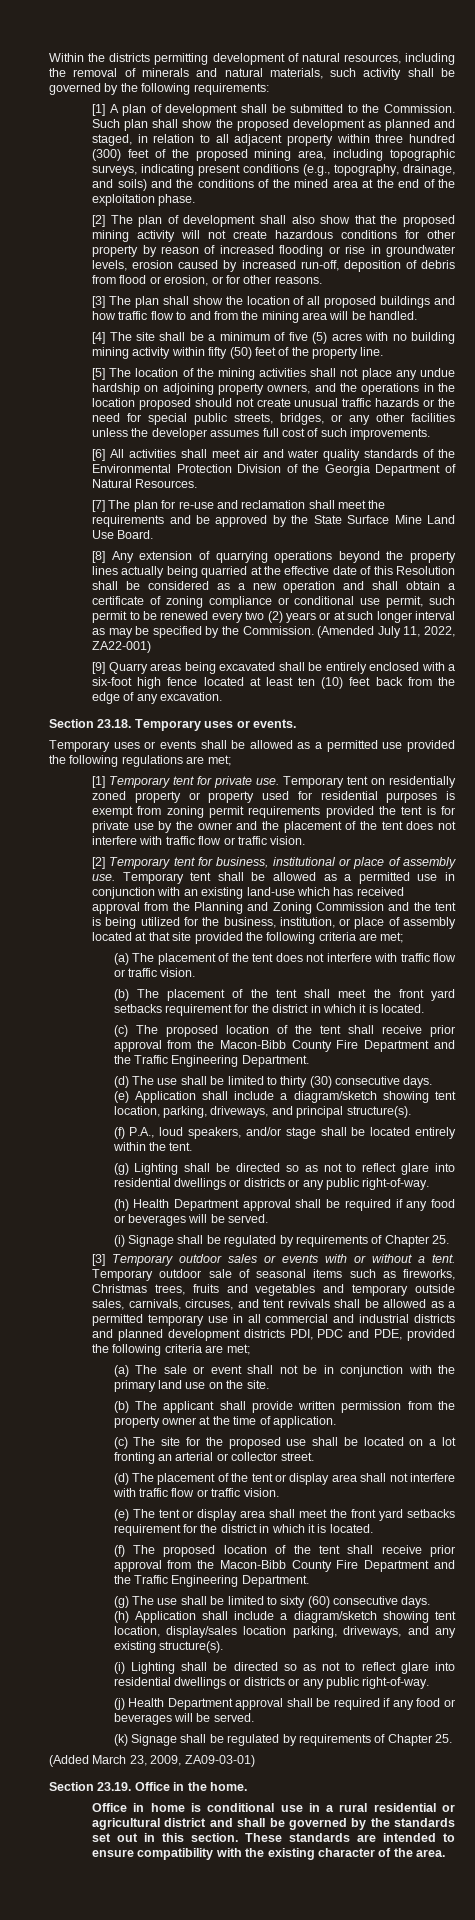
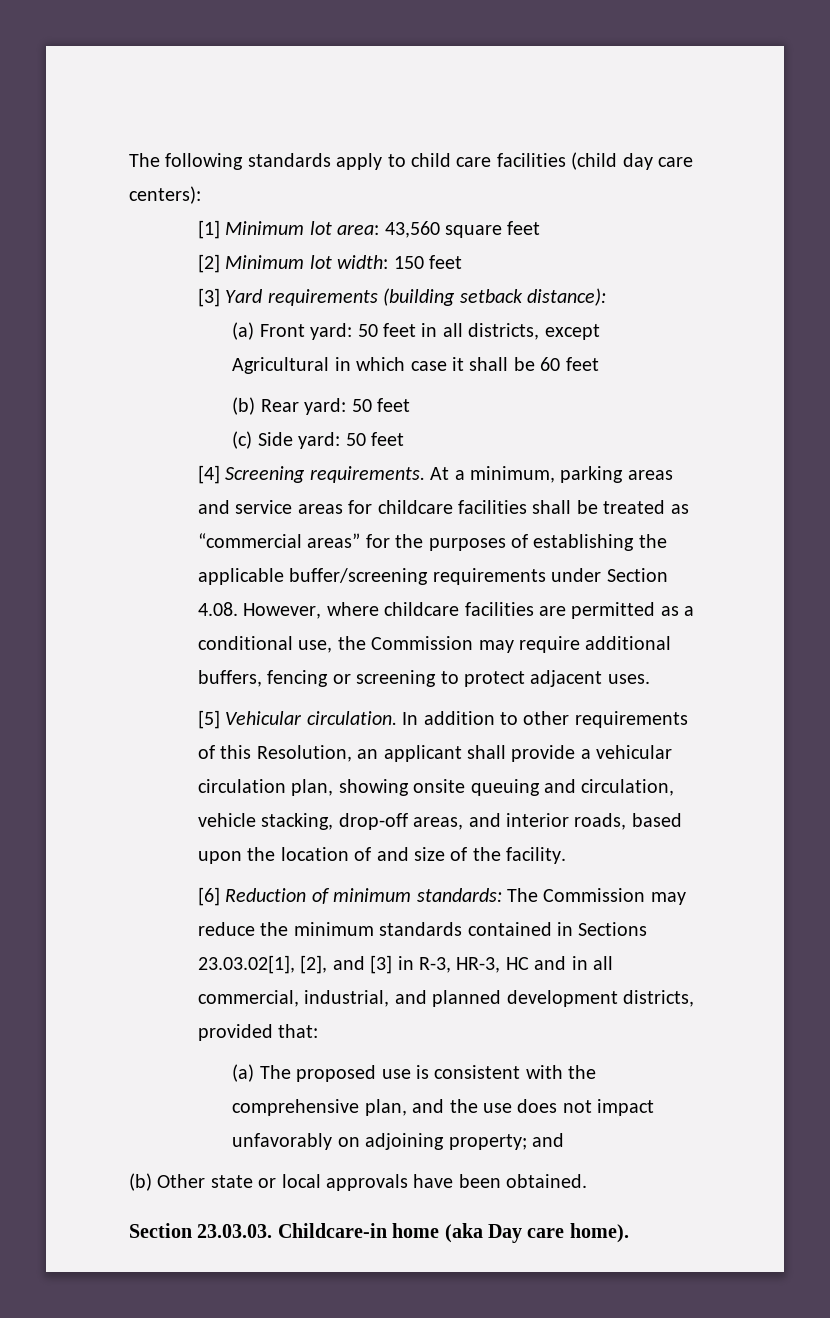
- Within the districts permitting development of natural resources, including the removal of minerals and natural materials, such activity shall be governed by the following requirements:
- [1] A plan of development shall be submitted to the Commission. Such plan shall show the proposed development as planned and staged, in relation to all adjacent property within three hundred (300) feet of the proposed mining area, including topographic surveys, indicating present conditions (e.g., topography, drainage, and soils) and the conditions of the mined area at the end of the exploitation phase.
- [2] The plan of development shall also show that the proposed mining activity will not create hazardous conditions for other property by reason of increased flooding or rise in groundwater levels, erosion caused by increased run-off, deposition of debris from flood or erosion, or for other reasons.
- [3] The plan shall show the location of all proposed buildings and how traffic flow to and from the mining area will be handled.
- [4] The site shall be a minimum of five (5) acres with no building mining activity within fifty (50) feet of the property line.
- [5] The location of the mining activities shall not place any undue hardship on adjoining property owners, and the operations in the location proposed should not create unusual traffic hazards or the need for special public streets, bridges, or any other facilities unless the developer assumes full cost of such improvements.
- [6] All activities shall meet air and water quality standards of the Environmental Protection Division of the Georgia Department of Natural Resources.
- [7] The plan for re-use and reclamation shall meet the requirements and be approved by the State Surface Mine Land Use Board.
- [8] Any extension of quarrying operations beyond the property lines actually being quarried at the effective date of this Resolution shall be considered as a new operation and shall obtain a certificate of zoning compliance or conditional use permit, such permit to be renewed every two (2) years or at such longer interval as may be specified by the Commission. (Amended July 11, 2022, ZA22-001)
- [9] Quarry areas being excavated shall be entirely enclosed with a six-foot high fence located at least ten (10) feet back from the edge of any excavation.
- Section 23.18. Temporary uses or events.
- Temporary uses or events shall be allowed as a permitted use provided the following regulations are met;
- [1] Temporary tent for private use. Temporary tent on residentially zoned property or property used for residential purposes is exempt from zoning permit requirements provided the tent is for private use by the owner and the placement of the tent does not interfere with traffic flow or traffic vision.
- [2] Temporary tent for business, institutional or place of assembly use. Temporary tent shall be allowed as a permitted use in conjunction with an existing land-use which has received approval from the Planning and Zoning Commission and the tent is being utilized for the business, institution, or place of assembly located at that site provided the following criteria are met;
- (a) The placement of the tent does not interfere with traffic flow or traffic vision.
- (b) The placement of the tent shall meet the front yard setbacks requirement for the district in which it is located.
- (c) The proposed location of the tent shall receive prior approval from the Macon-Bibb County Fire Department and the Traffic Engineering Department.
- (d) The use shall be limited to thirty (30) consecutive days.
- (e) Application shall include a diagram/sketch showing tent location, parking, driveways, and principal structure(s).
- (f) P.A., loud speakers, and/or stage shall be located entirely within the tent.
- (g) Lighting shall be directed so as not to reflect glare into residential dwellings or districts or any public right-of-way.
- (h) Health Department approval shall be required if any food or beverages will be served.
- (i) Signage shall be regulated by requirements of Chapter 25.
- [3] Temporary outdoor sales or events with or without a tent. Temporary outdoor sale of seasonal items such as fireworks, Christmas trees, fruits and vegetables and temporary outside sales, carnivals, circuses, and tent revivals shall be allowed as a permitted temporary use in all commercial and industrial districts and planned development districts PDI, PDC and PDE, provided the following criteria are met;
- (a) The sale or event shall not be in conjunction with the primary land use on the site.
- (b) The applicant shall provide written permission from the property owner at the time of application.
- (c) The site for the proposed use shall be located on a lot fronting an arterial or collector street.
- (d) The placement of the tent or display area shall not interfere with traffic flow or traffic vision.
- (e) The tent or display area shall meet the front yard setbacks requirement for the district in which it is located.
- (f) The proposed location of the tent shall receive prior approval from the Macon-Bibb County Fire Department and the Traffic Engineering Department.
- (g) The use shall be limited to sixty (60) consecutive days.
- (h) Application shall include a diagram/sketch showing tent location, display/sales location parking, driveways, and any existing structure(s).
- (i) Lighting shall be directed so as not to reflect glare into residential dwellings or districts or any public right-of-way.
- (j) Health Department approval shall be required if any food or beverages will be served.
- (k) Signage shall be regulated by requirements of Chapter 25.
- (Added March 23, 2009, ZA09-03-01)
- Section 23.19. Office in the home.
- Office in home is conditional use in a rural residential or agricultural district and shall be governed by the standards set out in this section. These standards are intended to ensure compatibility with the existing character of the area.
+ The following standards apply to child care facilities (child day care centers):
+ [1] Minimum lot area: 43,560 square feet
+ [2] Minimum lot width: 150 feet
+ [3] Yard requirements (building setback distance):
+ (a) Front yard: 50 feet in all districts, except Agricultural in which case it shall be 60 feet
+ (b) Rear yard: 50 feet
+ (c) Side yard: 50 feet
+ [4] Screening requirements. At a minimum, parking areas and service areas for childcare facilities shall be treated as “commercial areas” for the purposes of establishing the applicable buffer/screening requirements under Section 4.08. However, where childcare facilities are permitted as a conditional use, the Commission may require additional buffers, fencing or screening to protect adjacent uses.
+ [5] Vehicular circulation. In addition to other requirements of this Resolution, an applicant shall provide a vehicular circulation plan, showing onsite queuing and circulation, vehicle stacking, drop-off areas, and interior roads, based upon the location of and size of the facility.
+ [6] Reduction of minimum standards: The Commission may reduce the minimum standards contained in Sections 23.03.02[1], [2], and [3] in R-3, HR-3, HC and in all commercial, industrial, and planned development districts, provided that:
+ (a) The proposed use is consistent with the comprehensive plan, and the use does not impact unfavorably on adjoining property; and
+ (b) Other state or local approvals have been obtained.
+ Section 23.03.03. Childcare-in home (aka Day care home).

